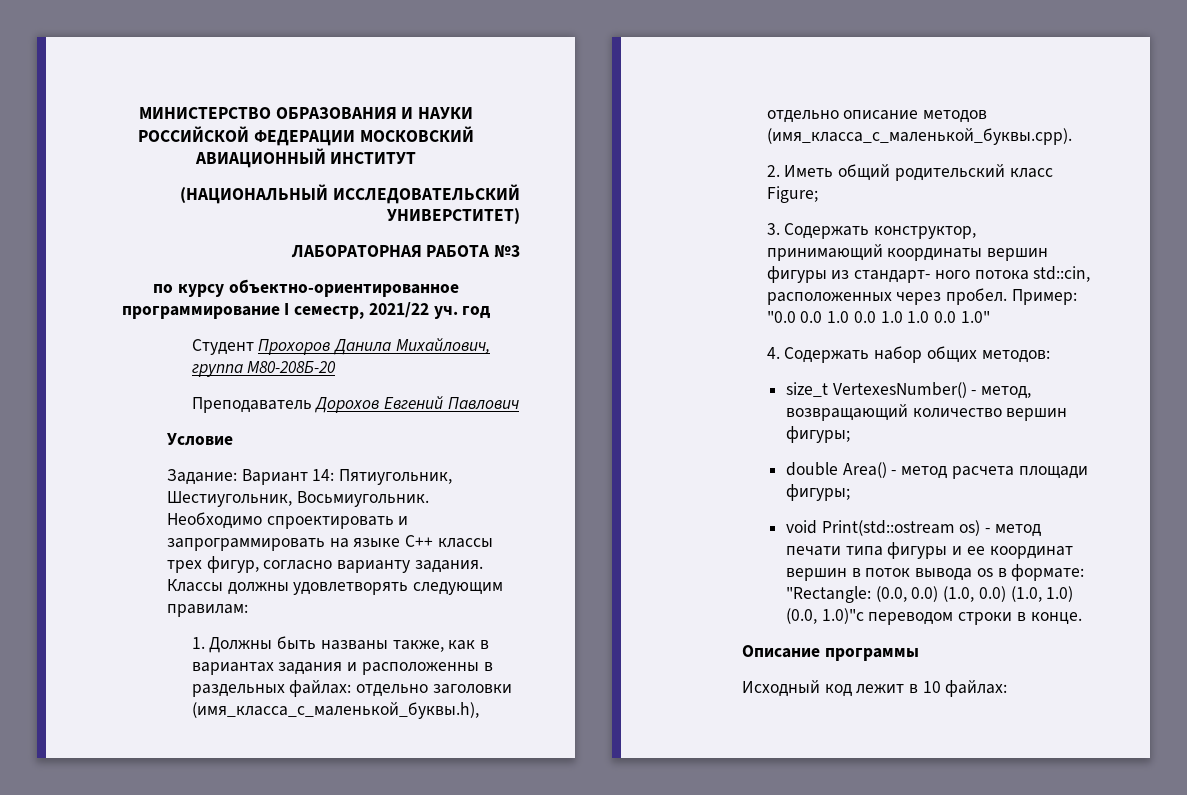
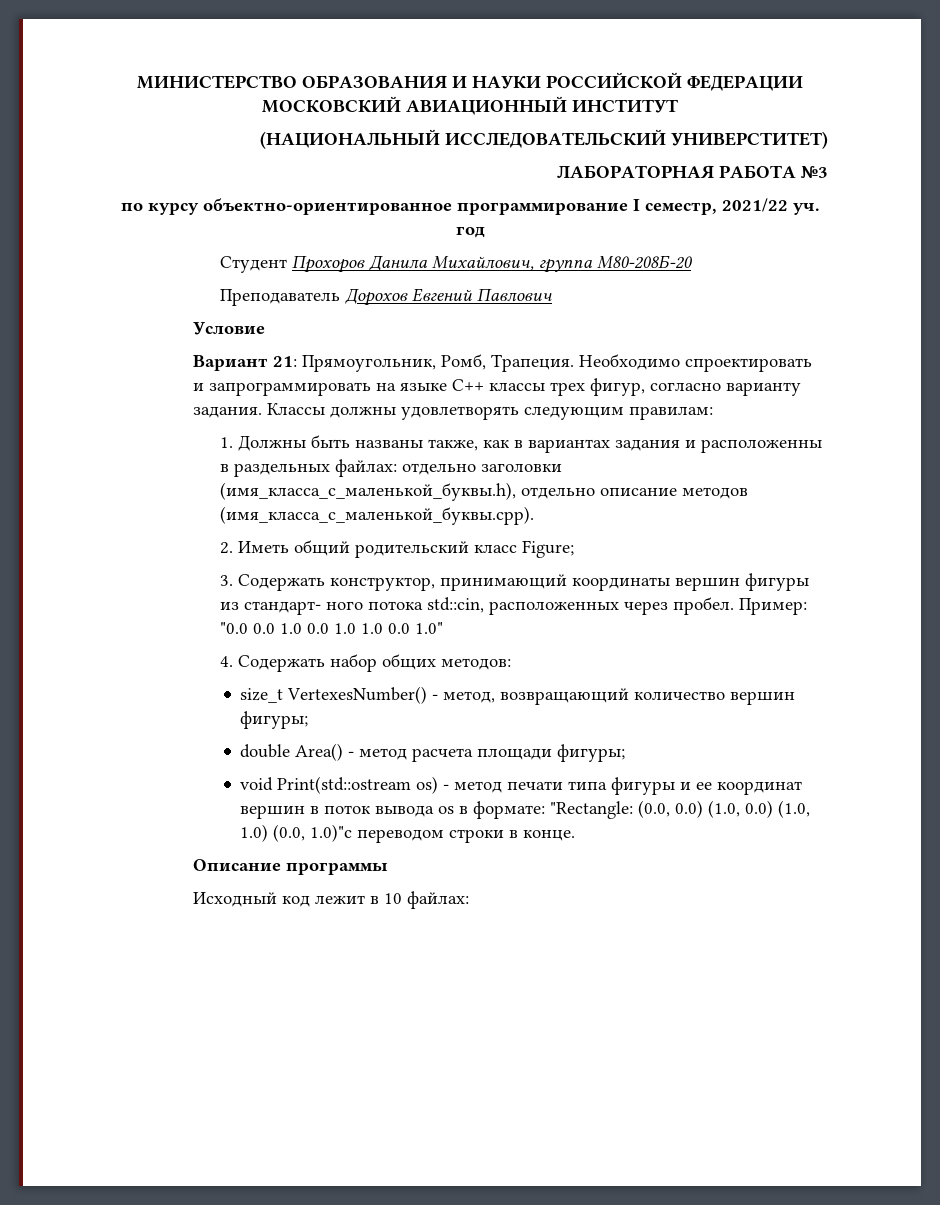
- Задание: Вариант 14: Пятиугольник, Шестиугольник, Восьмиугольник.
+ Вариант 21: Прямоугольник, Ромб, Трапеция.

